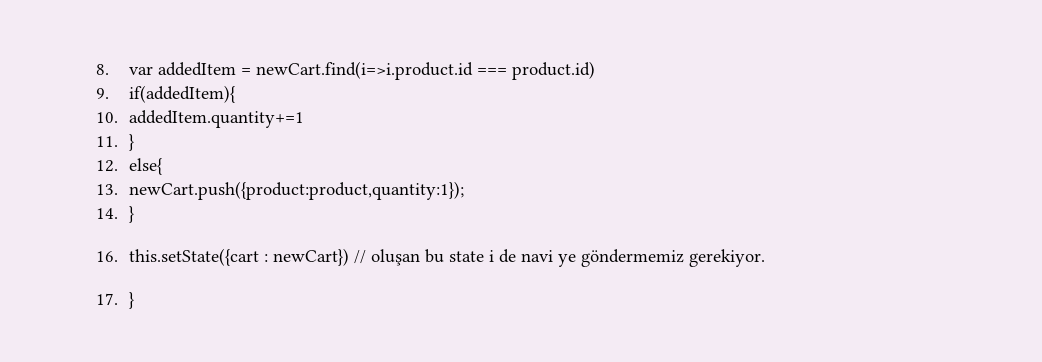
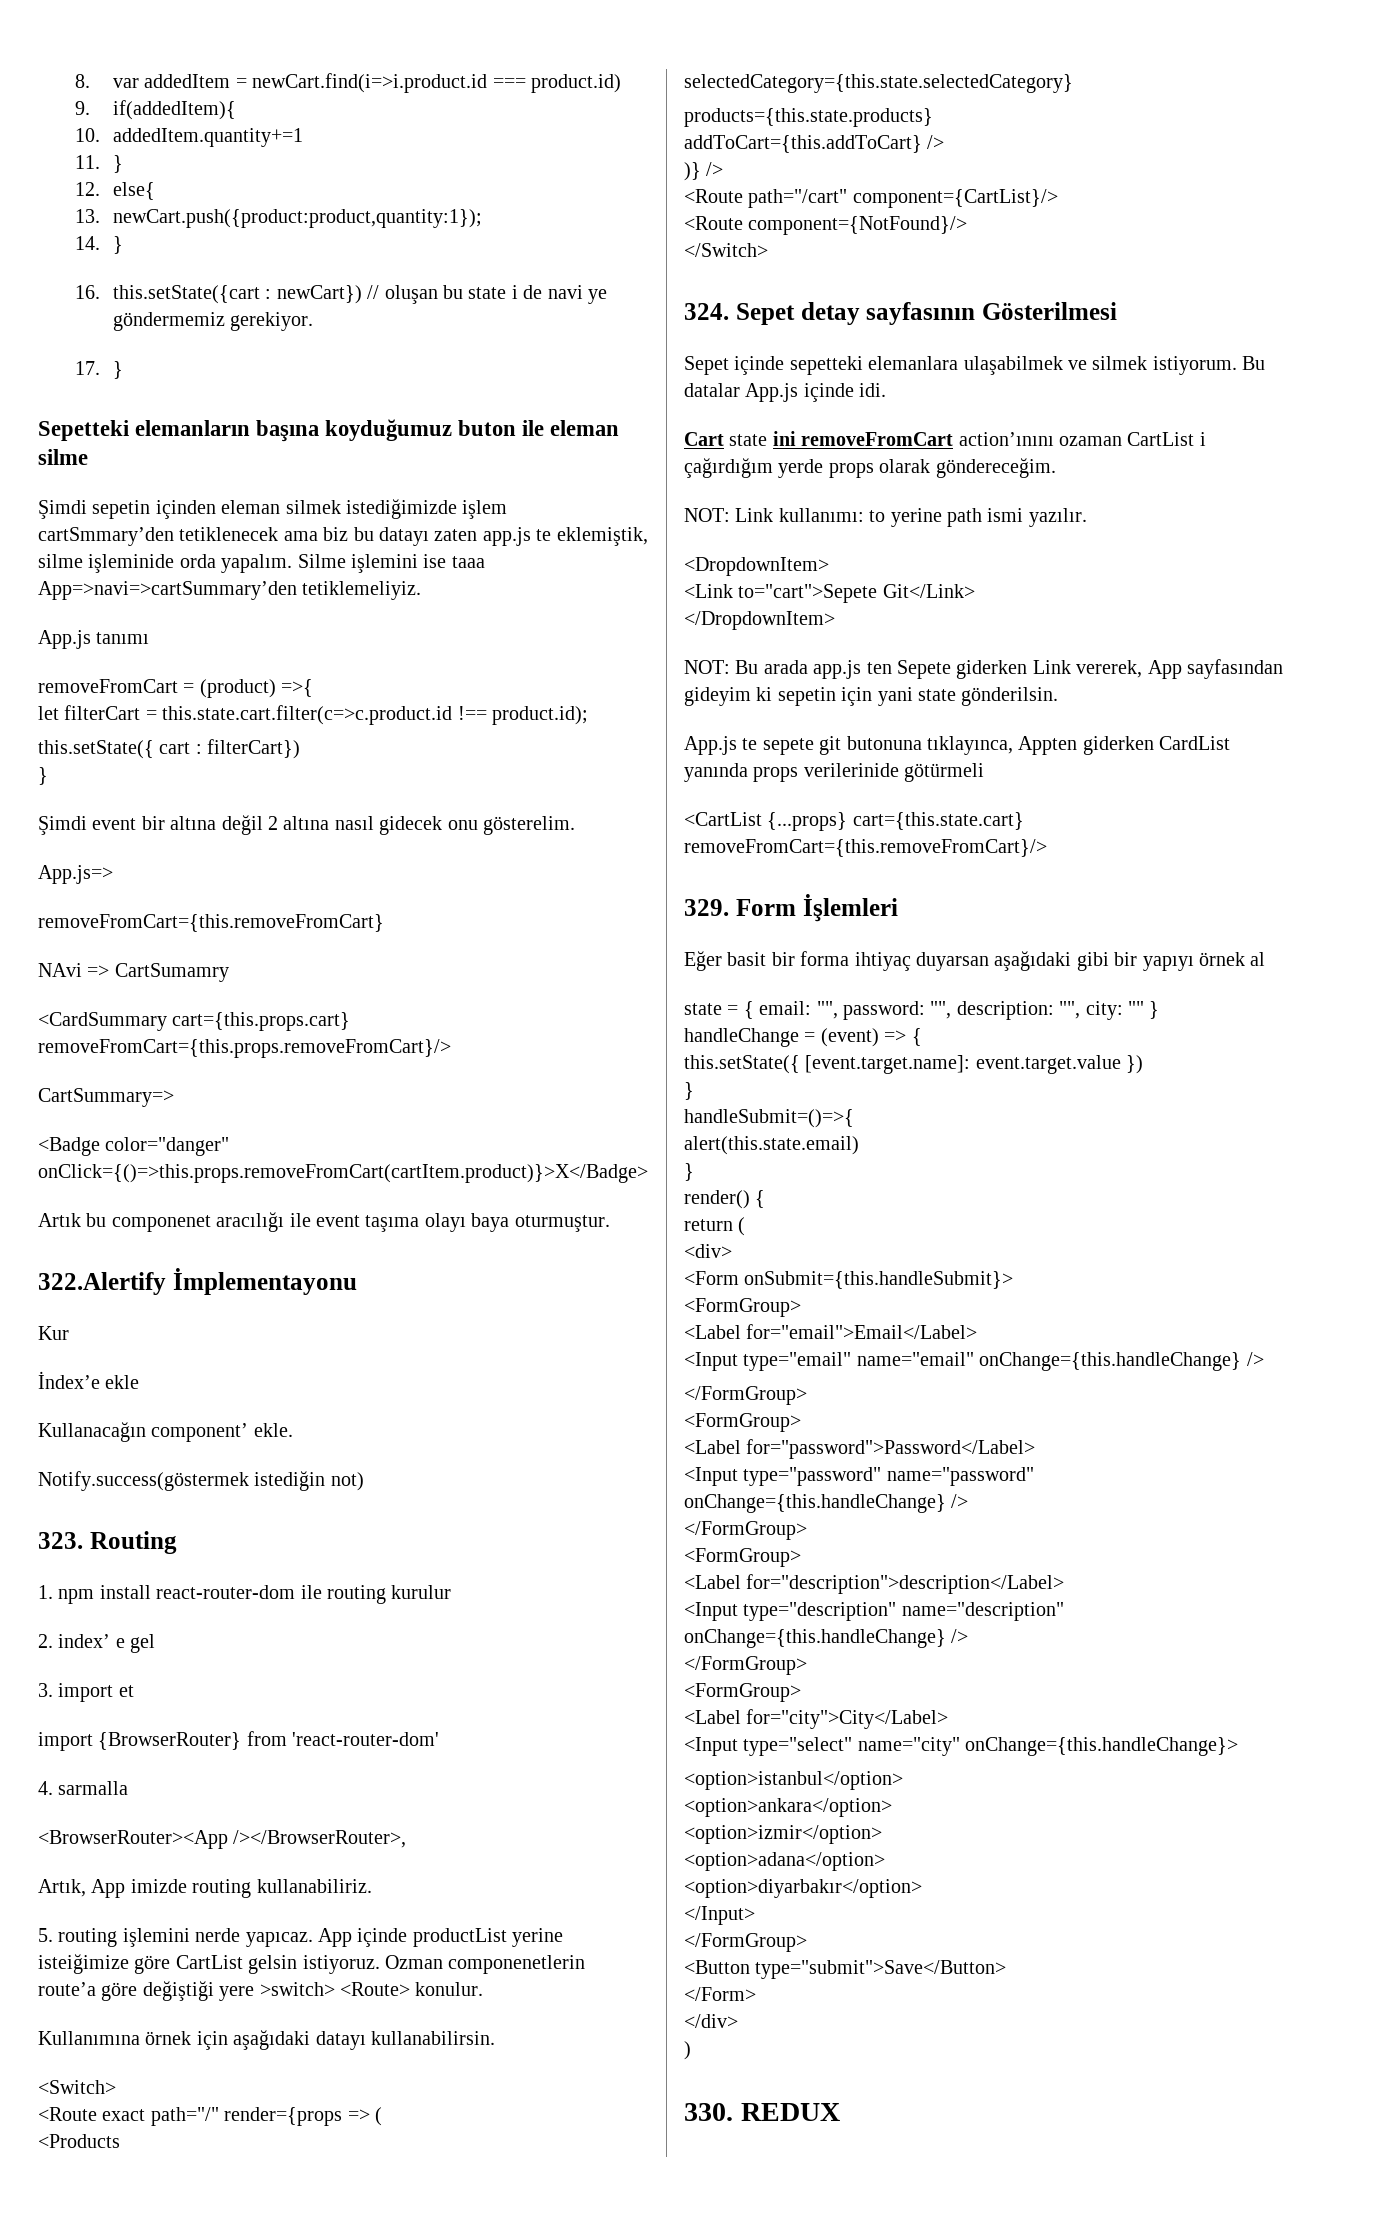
+ Sepetteki elemanların başına koyduğumuz buton ile eleman silme
+ Şimdi sepetin içinden eleman silmek istediğimizde işlem cartSmmary’den tetiklenecek ama biz bu datayı zaten app.js te eklemiştik, silme işleminide orda yapalım. Silme işlemini ise taaa App=>navi=>cartSummary’den tetiklemeliyiz.
+ App.js tanımı
+ removeFromCart = (product) =>{
+ let filterCart = this.state.cart.filter(c=>c.product.id !== product.id);
+ this.setState({ cart : filterCart})
+ }
+ Şimdi event bir altına değil 2 altına nasıl gidecek onu gösterelim.
+ App.js=>
+ removeFromCart={this.removeFromCart}
+ NAvi => CartSumamry
+ <CardSummary cart={this.props.cart} removeFromCart={this.props.removeFromCart}/>
+ CartSummary=>
+ <Badge color="danger" onClick={()=>this.props.removeFromCart(cartItem.product)}>X</Badge>
+ Artık bu componenet aracılığı ile event taşıma olayı baya oturmuştur.
+ 322.Alertify İmplementayonu
+ Kur
+ İndex’e ekle
+ Kullanacağın component’ ekle.
+ Notify.success(göstermek istediğin not)
+ 323. Routing
+ 1. npm install react-router-dom ile routing kurulur
+ 2. index’ e gel
+ 3. import et
+ import {BrowserRouter} from 'react-router-dom'
+ 4. sarmalla
+ <BrowserRouter><App /></BrowserRouter>,
+ Artık, App imizde routing kullanabiliriz.
+ 5. routing işlemini nerde yapıcaz. App içinde productList yerine isteiğimize göre CartList gelsin istiyoruz. Ozman componenetlerin route’a göre değiştiği yere >switch> <Route> konulur.
+ Kullanımına örnek için aşağıdaki datayı kullanabilirsin.
+ <Switch>
+ <Route exact path="/" render={props => (
+ <Products
+ selectedCategory={this.state.selectedCategory}
+ products={this.state.products}
+ addToCart={this.addToCart} />
+ )} />
+ <Route path="/cart" component={CartList}/>
+ <Route component={NotFound}/>
+ </Switch>
+ 324. Sepet detay sayfasının Gösterilmesi
+ Sepet içinde sepetteki elemanlara ulaşabilmek ve silmek istiyorum. Bu datalar App.js içinde idi.
+ Cart state ini removeFromCart action’ınını ozaman CartList i çağırdığım yerde props olarak göndereceğim.
+ NOT: Link kullanımı: to yerine path ismi yazılır.
+ <DropdownItem>
+ <Link to="cart">Sepete Git</Link>
+ </DropdownItem>
+ NOT: Bu arada app.js ten Sepete giderken Link vererek, App sayfasından gideyim ki sepetin için yani state gönderilsin.
+ App.js te sepete git butonuna tıklayınca, Appten giderken CardList yanında props verilerinide götürmeli
+ <CartList {...props} cart={this.state.cart} removeFromCart={this.removeFromCart}/>
+ 329. Form İşlemleri
+ Eğer basit bir forma ihtiyaç duyarsan aşağıdaki gibi bir yapıyı örnek al
+ state = { email: "", password: "", description: "", city: "" }
+ handleChange = (event) => {
+ this.setState({ [event.target.name]: event.target.value })
+ }
+ handleSubmit=()=>{
+ alert(this.state.email)
+ }
+ render() {
+ return (
+ <div>
+ <Form onSubmit={this.handleSubmit}>
+ <FormGroup>
+ <Label for="email">Email</Label>
+ <Input type="email" name="email" onChange={this.handleChange} />
+ </FormGroup>
+ <FormGroup>
+ <Label for="password">Password</Label>
+ <Input type="password" name="password" onChange={this.handleChange} />
+ </FormGroup>
+ <FormGroup>
+ <Label for="description">description</Label>
+ <Input type="description" name="description" onChange={this.handleChange} />
+ </FormGroup>
+ <FormGroup>
+ <Label for="city">City</Label>
+ <Input type="select" name="city" onChange={this.handleChange}>
+ <option>istanbul</option>
+ <option>ankara</option>
+ <option>izmir</option>
+ <option>adana</option>
+ <option>diyarbakır</option>
+ </Input>
+ </FormGroup>
+ <Button type="submit">Save</Button>
+ </Form>
+ </div>
+ )
+ 330. REDUX

